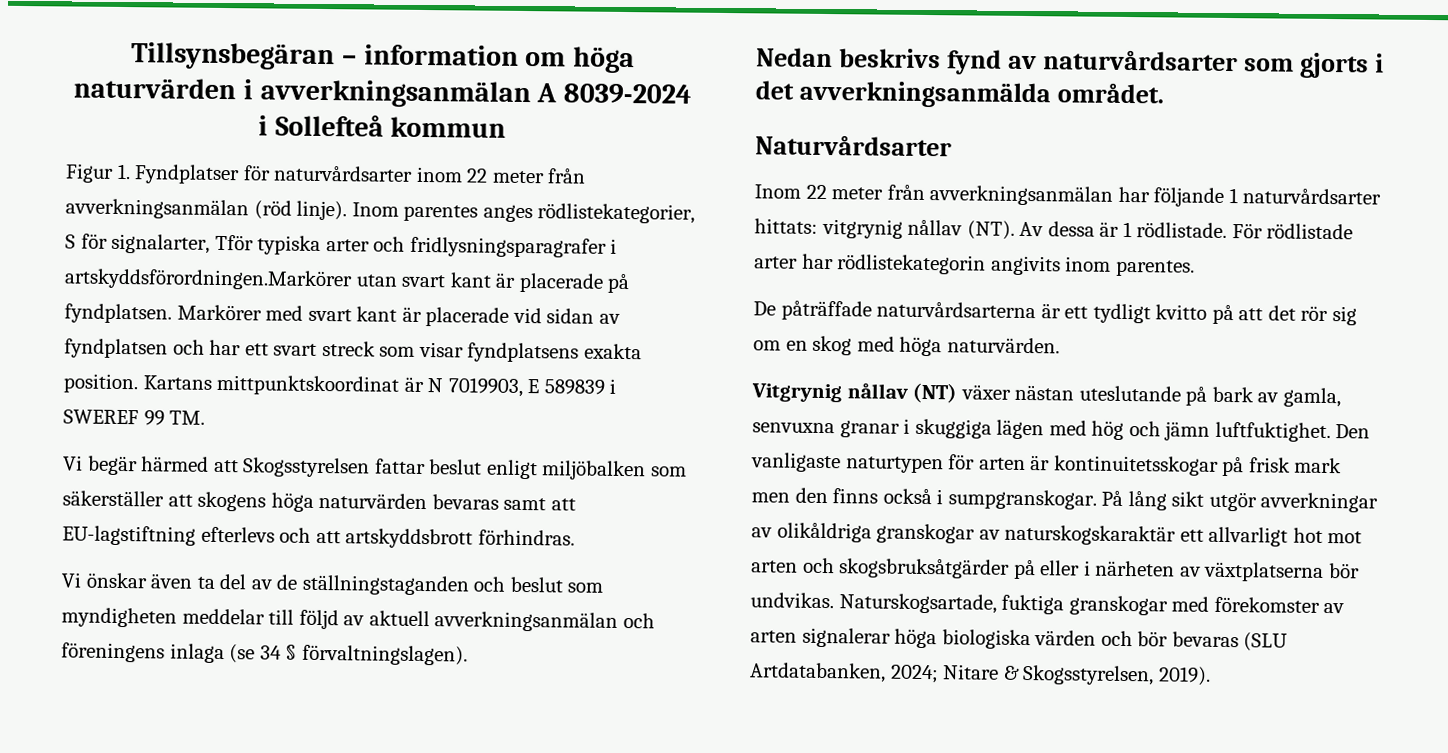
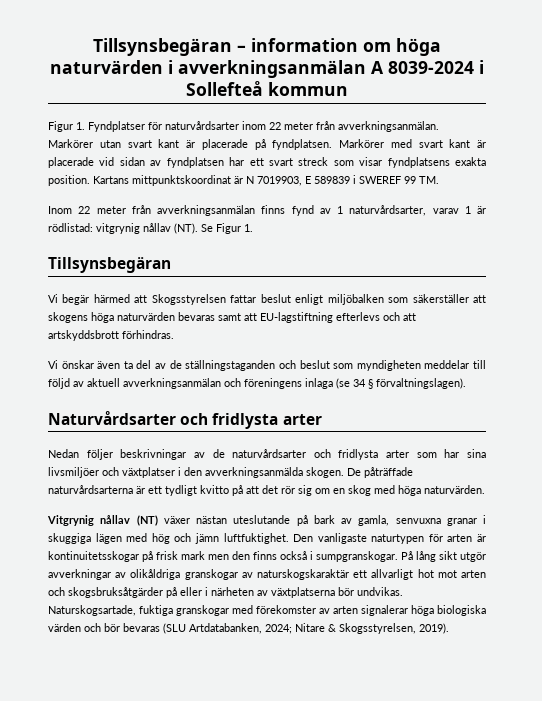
- Figur 1. Fyndplatser för naturvårdsarter inom 22 meter från avverkningsanmälan (röd linje). Inom parentes anges rödlistekategorier, S för signalarter, Tför typiska arter och fridlysningsparagrafer i artskyddsförordningen.Markörer utan svart kant är placerade på fyndplatsen.
+ Figur 1. Fyndplatser för naturvårdsarter inom 22 meter från avverkningsanmälan. Markörer utan svart kant är placerade på fyndplatsen.
- Markörer med svart kant är placerade vid sidan av fyndplatsen och har ett svart streck som visar fyndplatsens exakta position.
+ Markörer med svart kant är placerade vid sidan av fyndplatsen har ett svart streck som visar fyndplatsens exakta position.
+ Inom 22 meter från avverkningsanmälan finns fynd av 1 naturvårdsarter, varav 1 är rödlistad: vitgrynig nållav (NT). Se Figur 1.
+ Tillsynsbegäran
- Nedan beskrivs fynd av naturvårdsarter som gjorts i det avverkningsanmälda området.
- Naturvårdsarter
- Inom 22 meter från avverkningsanmälan har följande 1 naturvårdsarter hittats: vitgrynig nållav (NT). Av dessa är 1 rödlistade. För rödlistade arter har rödlistekategorin angivits inom parentes.
- De påträffade naturvårdsarterna är ett tydligt kvitto på att det rör sig om en skog med höga naturvärden.
+ Naturvårdsarter och fridlysta arter
+ Nedan följer beskrivningar av de naturvårdsarter och fridlysta arter som har sina livsmiljöer och växtplatser i den avverkningsanmälda skogen. De påträffade naturvårdsarterna är ett tydligt kvitto på att det rör sig om en skog med höga naturvärden.

